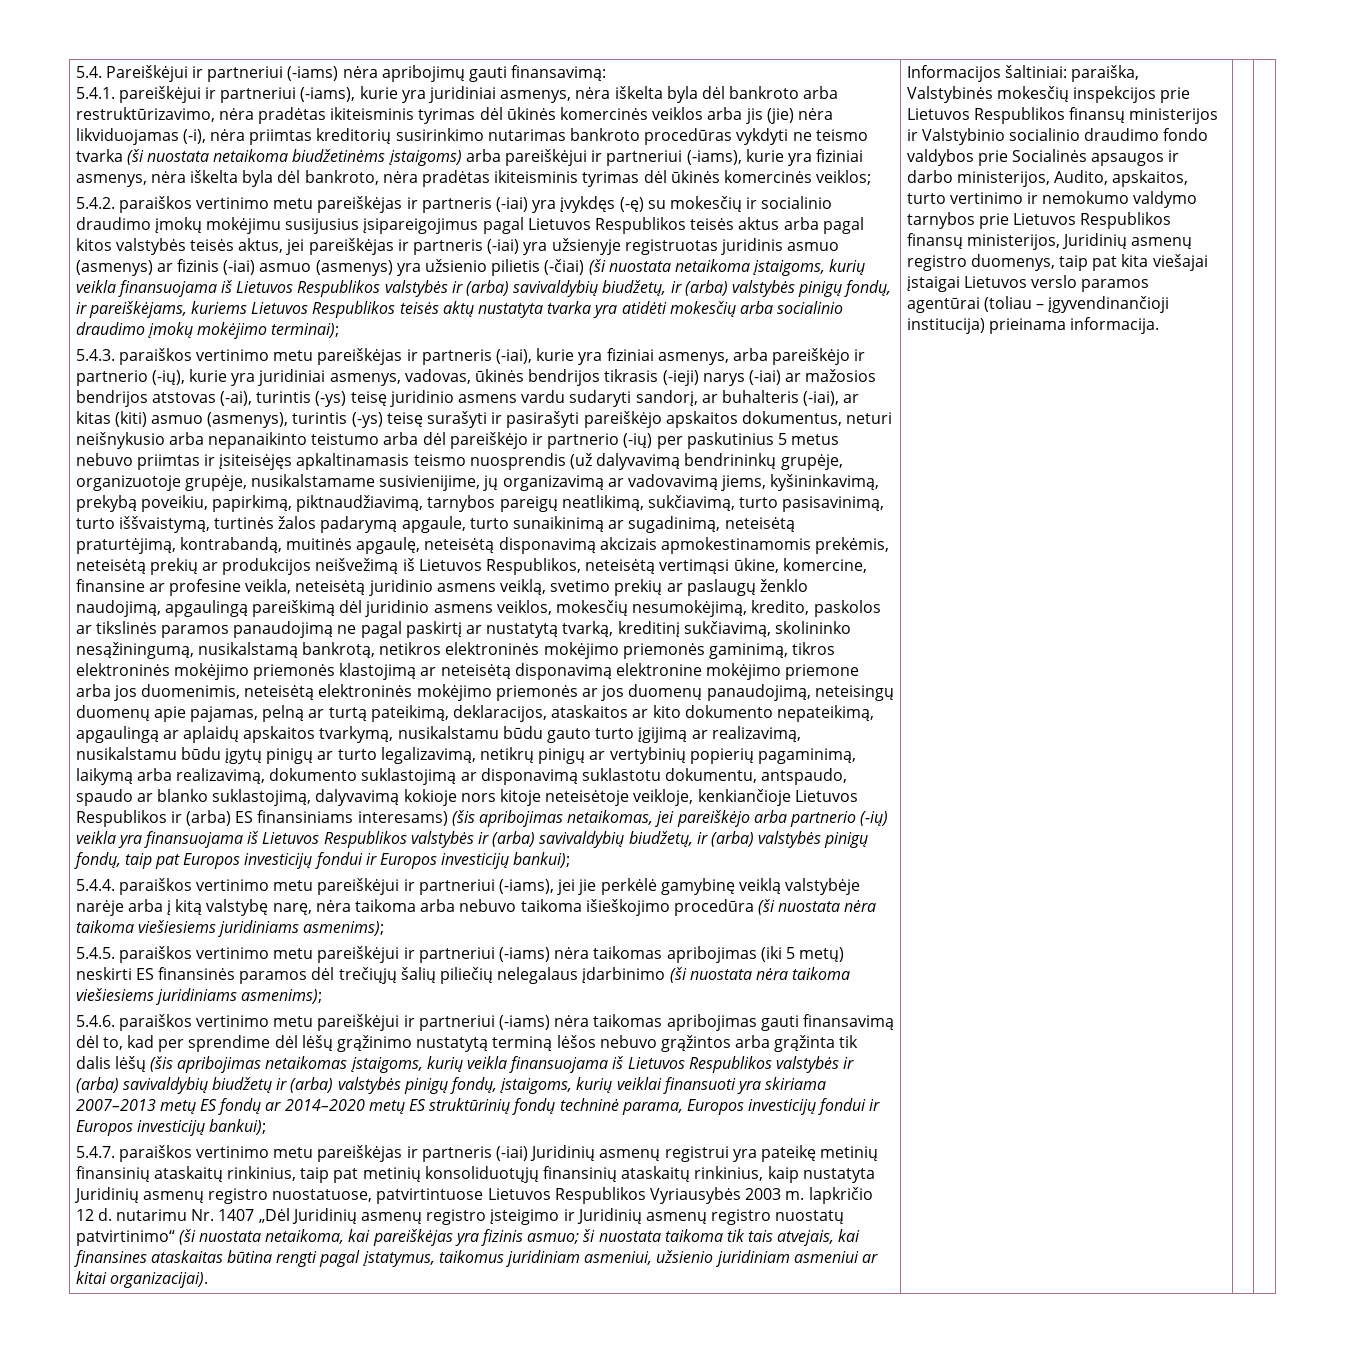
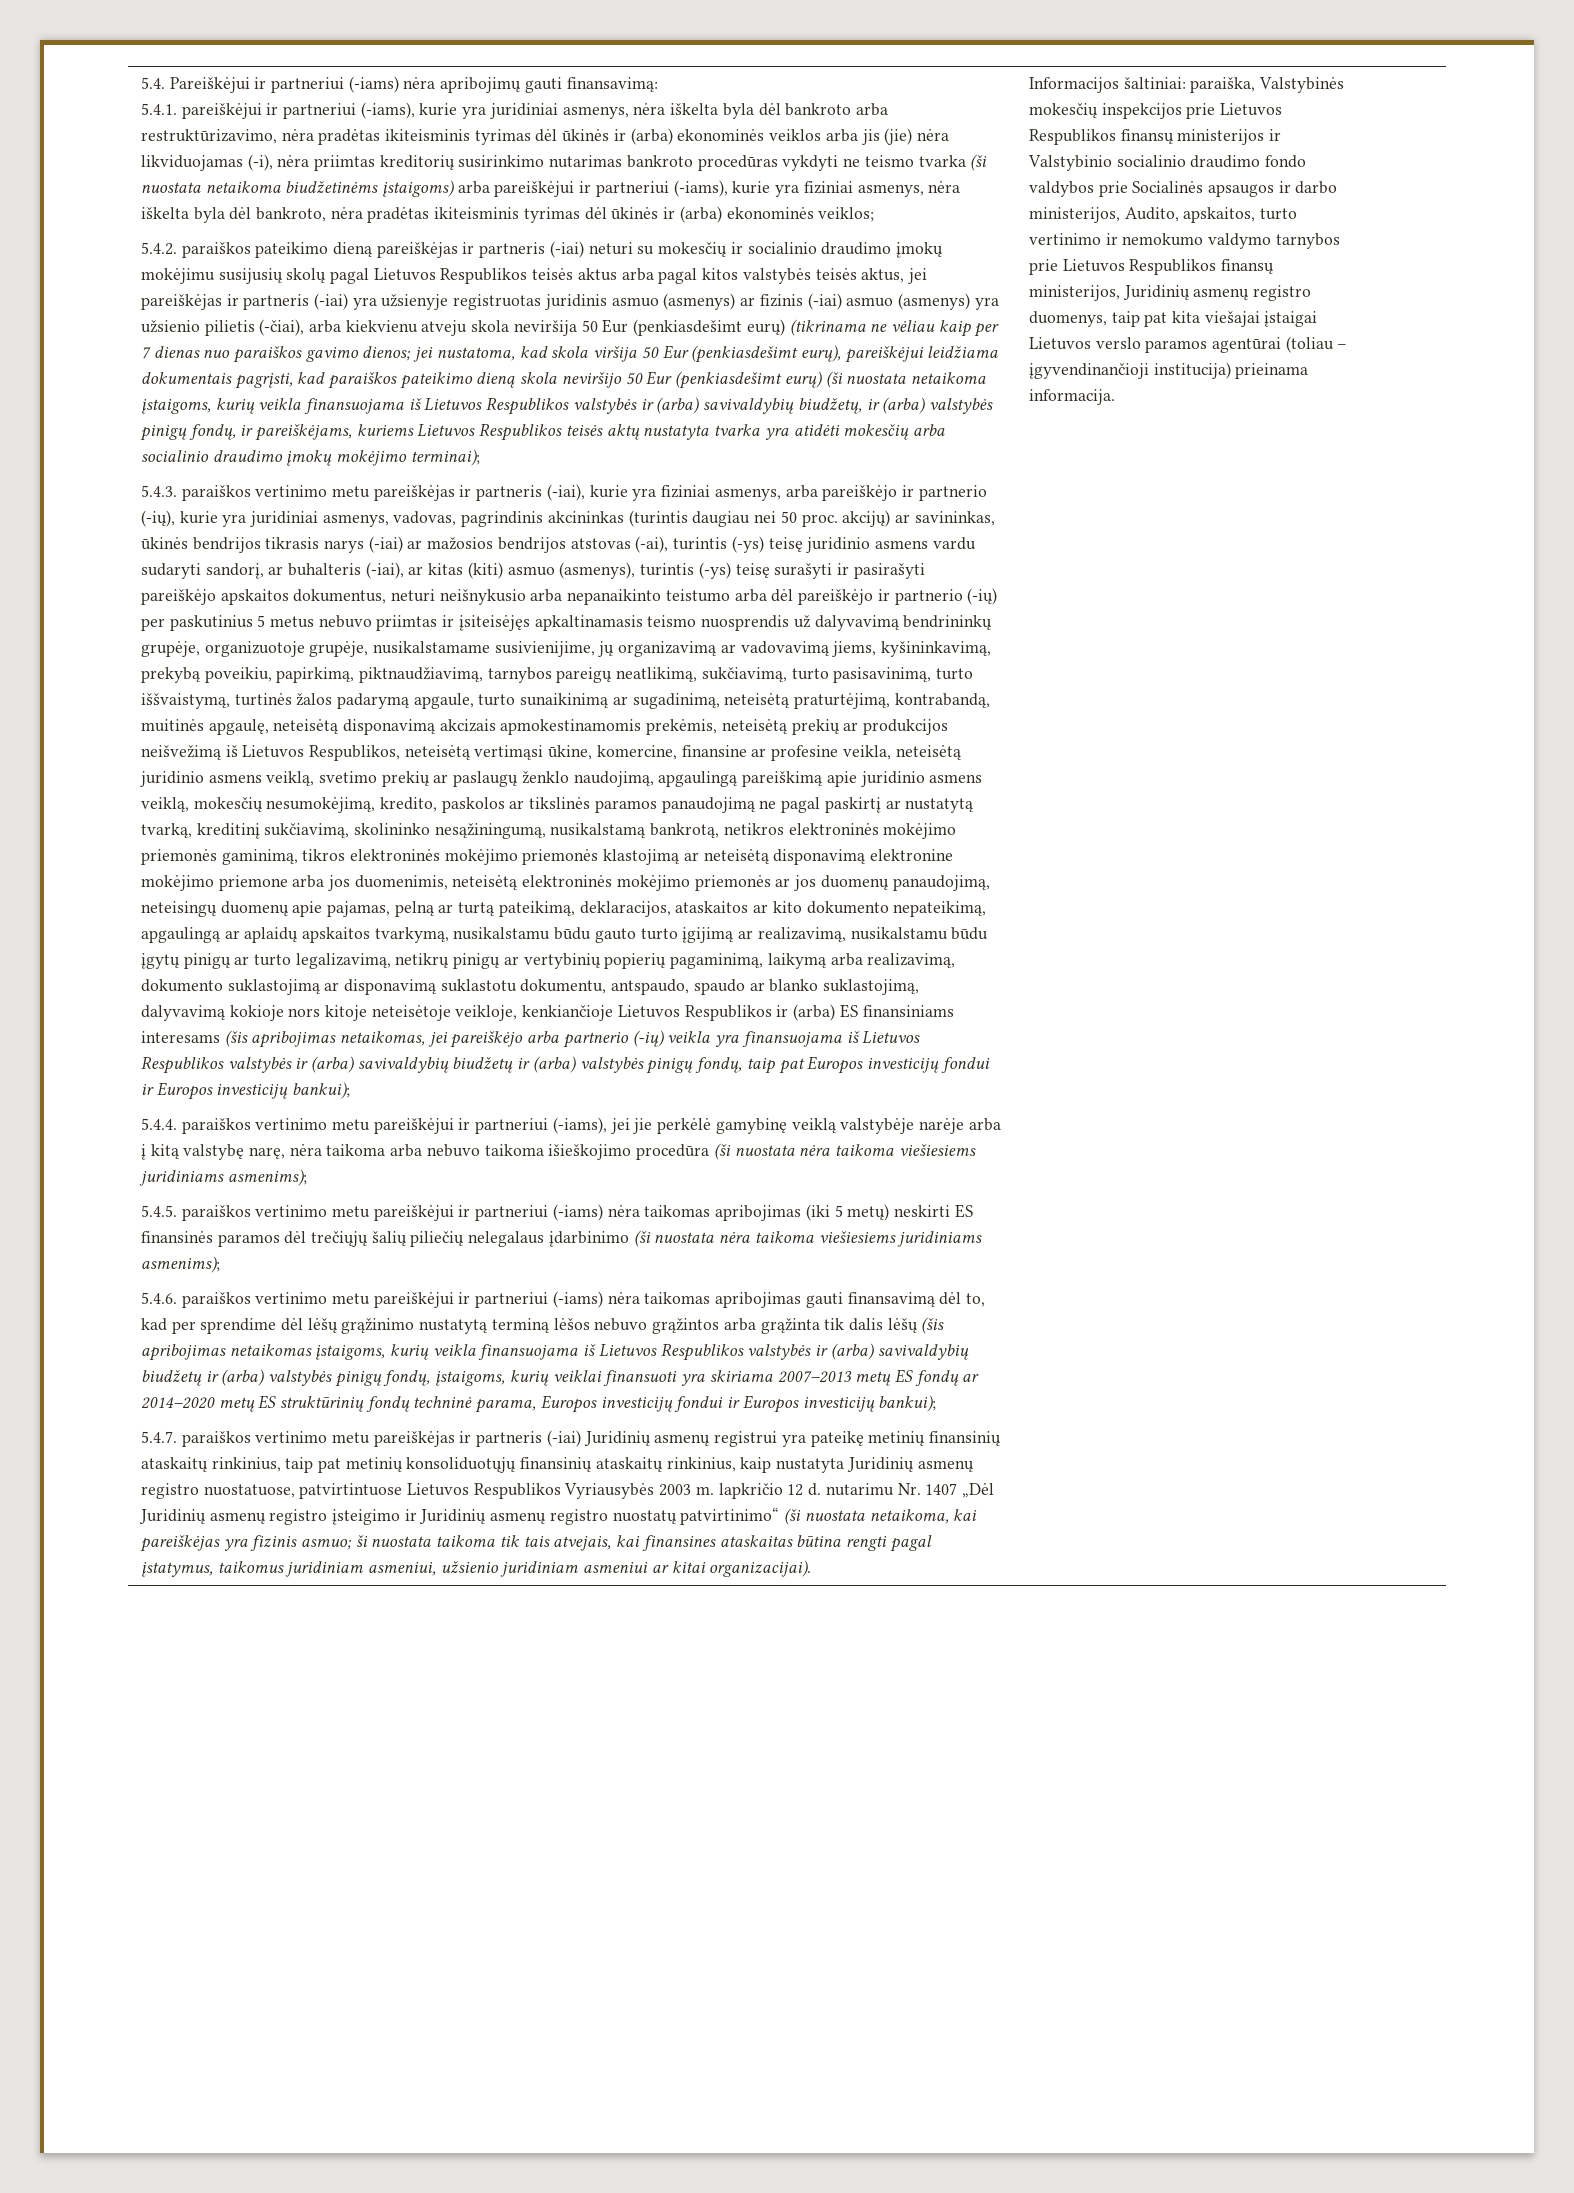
- 5.4.1. pareiškėjui ir partneriui (-iams), kurie yra juridiniai asmenys, nėra iškelta byla dėl bankroto arba restruktūrizavimo, nėra pradėtas ikiteisminis tyrimas dėl ūkinės komercinės veiklos arba jis (jie) nėra likviduojamas (-i), nėra priimtas kreditorių susirinkimo nutarimas bankroto procedūras vykdyti ne teismo tvarka (ši nuostata netaikoma biudžetinėms įstaigoms) arba pareiškėjui ir partneriui (-iams), kurie yra fiziniai asmenys, nėra iškelta byla dėl bankroto, nėra pradėtas ikiteisminis tyrimas dėl ūkinės komercinės veiklos;
+ 5.4.1. pareiškėjui ir partneriui (-iams), kurie yra juridiniai asmenys, nėra iškelta byla dėl bankroto arba restruktūrizavimo, nėra pradėtas ikiteisminis tyrimas dėl ūkinės ir (arba) ekonominės veiklos arba jis (jie) nėra likviduojamas (-i), nėra priimtas kreditorių susirinkimo nutarimas bankroto procedūras vykdyti ne teismo tvarka (ši nuostata netaikoma biudžetinėms įstaigoms) arba pareiškėjui ir partneriui (-iams), kurie yra fiziniai asmenys, nėra iškelta byla dėl bankroto, nėra pradėtas ikiteisminis tyrimas dėl ūkinės ir (arba) ekonominės veiklos;
- 5.4.2. paraiškos vertinimo metu pareiškėjas ir partneris (-iai) yra įvykdęs (-ę) su mokesčių ir socialinio draudimo įmokų mokėjimu susijusius įsipareigojimus pagal Lietuvos Respublikos teisės aktus arba pagal kitos valstybės teisės aktus, jei pareiškėjas ir partneris (-iai) yra užsienyje registruotas juridinis asmuo (asmenys) ar fizinis (-iai) asmuo (asmenys) yra užsienio pilietis (-čiai) (ši nuostata netaikoma įstaigoms, kurių veikla finansuojama iš Lietuvos Respublikos valstybės ir (arba) savivaldybių biudžetų, ir (arba) valstybės pinigų fondų, ir pareiškėjams, kuriems Lietuvos Respublikos teisės aktų nustatyta tvarka yra atidėti mokesčių arba socialinio draudimo įmokų mokėjimo terminai);
+ 5.4.2. paraiškos pateikimo dieną pareiškėjas ir partneris (-iai) neturi su mokesčių ir socialinio draudimo įmokų mokėjimu susijusių skolų pagal Lietuvos Respublikos teisės aktus arba pagal kitos valstybės teisės aktus, jei pareiškėjas ir partneris (-iai) yra užsienyje registruotas juridinis asmuo (asmenys) ar fizinis (-iai) asmuo (asmenys) yra užsienio pilietis (-čiai), arba kiekvienu atveju skola neviršija 50 Eur (penkiasdešimt eurų) (tikrinama ne vėliau kaip per 7 dienas nuo paraiškos gavimo dienos; jei nustatoma, kad skola viršija 50 Eur (penkiasdešimt eurų), pareiškėjui leidžiama dokumentais pagrįsti, kad paraiškos pateikimo dieną skola neviršijo 50 Eur (penkiasdešimt eurų) (ši nuostata netaikoma įstaigoms, kurių veikla finansuojama iš Lietuvos Respublikos valstybės ir (arba) savivaldybių biudžetų, ir (arba) valstybės pinigų fondų, ir pareiškėjams, kuriems Lietuvos Respublikos teisės aktų nustatyta tvarka yra atidėti mokesčių arba socialinio draudimo įmokų mokėjimo terminai);
- 5.4.3. paraiškos vertinimo metu pareiškėjas ir partneris (-iai), kurie yra fiziniai asmenys, arba pareiškėjo ir partnerio (-ių), kurie yra juridiniai asmenys, vadovas, ūkinės bendrijos tikrasis (-ieji) narys (-iai) ar mažosios bendrijos atstovas (-ai), turintis (-ys) teisę juridinio asmens vardu sudaryti sandorį, ar buhalteris (-iai), ar kitas (kiti) asmuo (asmenys), turintis (-ys) teisę surašyti ir pasirašyti pareiškėjo apskaitos dokumentus, neturi neišnykusio arba nepanaikinto teistumo arba dėl pareiškėjo ir partnerio (-ių) per paskutinius 5 metus nebuvo priimtas ir įsiteisėjęs apkaltinamasis teismo nuosprendis (už dalyvavimą bendrininkų grupėje, organizuotoje grupėje, nusikalstamame susivienijime, jų organizavimą ar vadovavimą jiems, kyšininkavimą, prekybą poveikiu, papirkimą, piktnaudžiavimą, tarnybos pareigų neatlikimą, sukčiavimą, turto pasisavinimą, turto iššvaistymą, turtinės žalos padarymą apgaule, turto sunaikinimą ar sugadinimą, neteisėtą praturtėjimą, kontrabandą, muitinės apgaulę, neteisėtą disponavimą akcizais apmokestinamomis prekėmis, neteisėtą prekių ar produkcijos neišvežimą iš Lietuvos Respublikos, neteisėtą vertimąsi ūkine, komercine, finansine ar profesine veikla, neteisėtą juridinio asmens veiklą, svetimo prekių ar paslaugų ženklo naudojimą, apgaulingą pareiškimą dėl juridinio asmens veiklos, mokesčių nesumokėjimą, kredito, paskolos ar tikslinės paramos panaudojimą ne pagal paskirtį ar nustatytą tvarką, kreditinį sukčiavimą, skolininko nesąžiningumą, nusikalstamą bankrotą, netikros elektroninės mokėjimo priemonės gaminimą, tikros elektroninės mokėjimo priemonės klastojimą ar neteisėtą disponavimą elektronine mokėjimo priemone arba jos duomenimis, neteisėtą elektroninės mokėjimo priemonės ar jos duomenų panaudojimą, neteisingų duomenų apie pajamas, pelną ar turtą pateikimą, deklaracijos, ataskaitos ar kito dokumento nepateikimą, apgaulingą ar aplaidų apskaitos tvarkymą, nusikalstamu būdu gauto turto įgijimą ar realizavimą, nusikalstamu būdu įgytų pinigų ar turto legalizavimą, netikrų pinigų ar vertybinių popierių pagaminimą, laikymą arba realizavimą, dokumento suklastojimą ar disponavimą suklastotu dokumentu, antspaudo, spaudo ar blanko suklastojimą, dalyvavimą kokioje nors kitoje neteisėtoje veikloje, kenkiančioje Lietuvos Respublikos ir (arba) ES finansiniams interesams) (šis apribojimas netaikomas, jei pareiškėjo arba partnerio (-ių) veikla yra finansuojama iš Lietuvos Respublikos valstybės ir (arba) savivaldybių biudžetų, ir (arba) valstybės pinigų fondų, taip pat Europos investicijų fondui ir Europos investicijų bankui);
+ 5.4.3. paraiškos vertinimo metu pareiškėjas ir partneris (-iai), kurie yra fiziniai asmenys, arba pareiškėjo ir partnerio (-ių), kurie yra juridiniai asmenys, vadovas, pagrindinis akcininkas (turintis daugiau nei 50 proc. akcijų) ar savininkas, ūkinės bendrijos tikrasis narys (-iai) ar mažosios bendrijos atstovas (-ai), turintis (-ys) teisę juridinio asmens vardu sudaryti sandorį, ar buhalteris (-iai), ar kitas (kiti) asmuo (asmenys), turintis (-ys) teisę surašyti ir pasirašyti pareiškėjo apskaitos dokumentus, neturi neišnykusio arba nepanaikinto teistumo arba dėl pareiškėjo ir partnerio (-ių) per paskutinius 5 metus nebuvo priimtas ir įsiteisėjęs apkaltinamasis teismo nuosprendis už dalyvavimą bendrininkų grupėje, organizuotoje grupėje, nusikalstamame susivienijime, jų organizavimą ar vadovavimą jiems, kyšininkavimą, prekybą poveikiu, papirkimą, piktnaudžiavimą, tarnybos pareigų neatlikimą, sukčiavimą, turto pasisavinimą, turto iššvaistymą, turtinės žalos padarymą apgaule, turto sunaikinimą ar sugadinimą, neteisėtą praturtėjimą, kontrabandą, muitinės apgaulę, neteisėtą disponavimą akcizais apmokestinamomis prekėmis, neteisėtą prekių ar produkcijos neišvežimą iš Lietuvos Respublikos, neteisėtą vertimąsi ūkine, komercine, finansine ar profesine veikla, neteisėtą juridinio asmens veiklą, svetimo prekių ar paslaugų ženklo naudojimą, apgaulingą pareiškimą apie juridinio asmens veiklą, mokesčių nesumokėjimą, kredito, paskolos ar tikslinės paramos panaudojimą ne pagal paskirtį ar nustatytą tvarką, kreditinį sukčiavimą, skolininko nesąžiningumą, nusikalstamą bankrotą, netikros elektroninės mokėjimo priemonės gaminimą, tikros elektroninės mokėjimo priemonės klastojimą ar neteisėtą disponavimą elektronine mokėjimo priemone arba jos duomenimis, neteisėtą elektroninės mokėjimo priemonės ar jos duomenų panaudojimą, neteisingų duomenų apie pajamas, pelną ar turtą pateikimą, deklaracijos, ataskaitos ar kito dokumento nepateikimą, apgaulingą ar aplaidų apskaitos tvarkymą, nusikalstamu būdu gauto turto įgijimą ar realizavimą, nusikalstamu būdu įgytų pinigų ar turto legalizavimą, netikrų pinigų ar vertybinių popierių pagaminimą, laikymą arba realizavimą, dokumento suklastojimą ar disponavimą suklastotu dokumentu, antspaudo, spaudo ar blanko suklastojimą, dalyvavimą kokioje nors kitoje neteisėtoje veikloje, kenkiančioje Lietuvos Respublikos ir (arba) ES finansiniams interesams (šis apribojimas netaikomas, jei pareiškėjo arba partnerio (-ių) veikla yra finansuojama iš Lietuvos Respublikos valstybės ir (arba) savivaldybių biudžetų ir (arba) valstybės pinigų fondų, taip pat Europos investicijų fondui ir Europos investicijų bankui);

